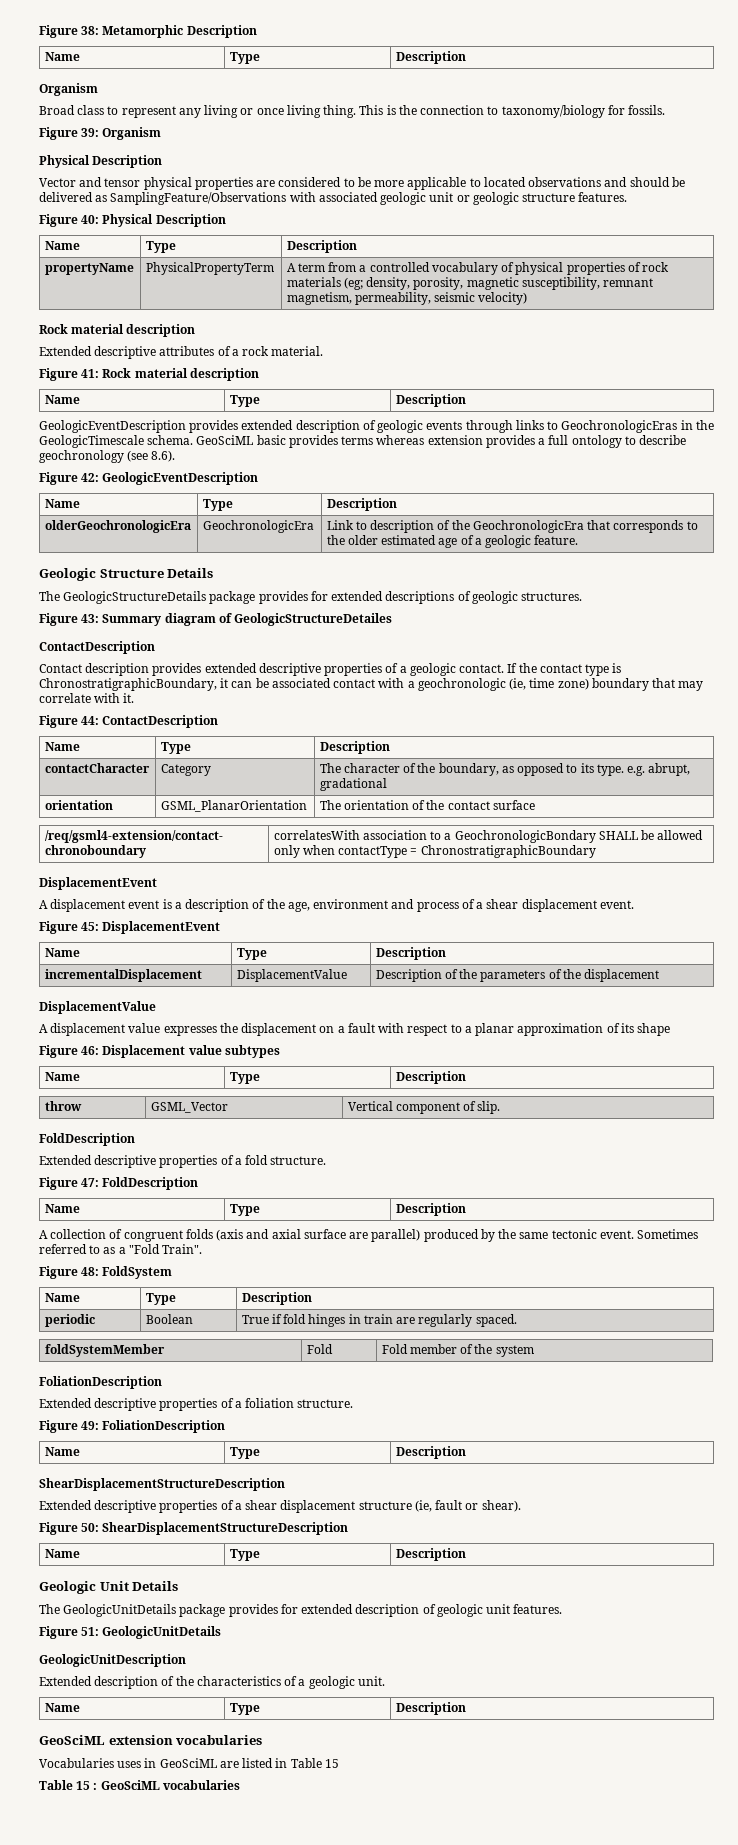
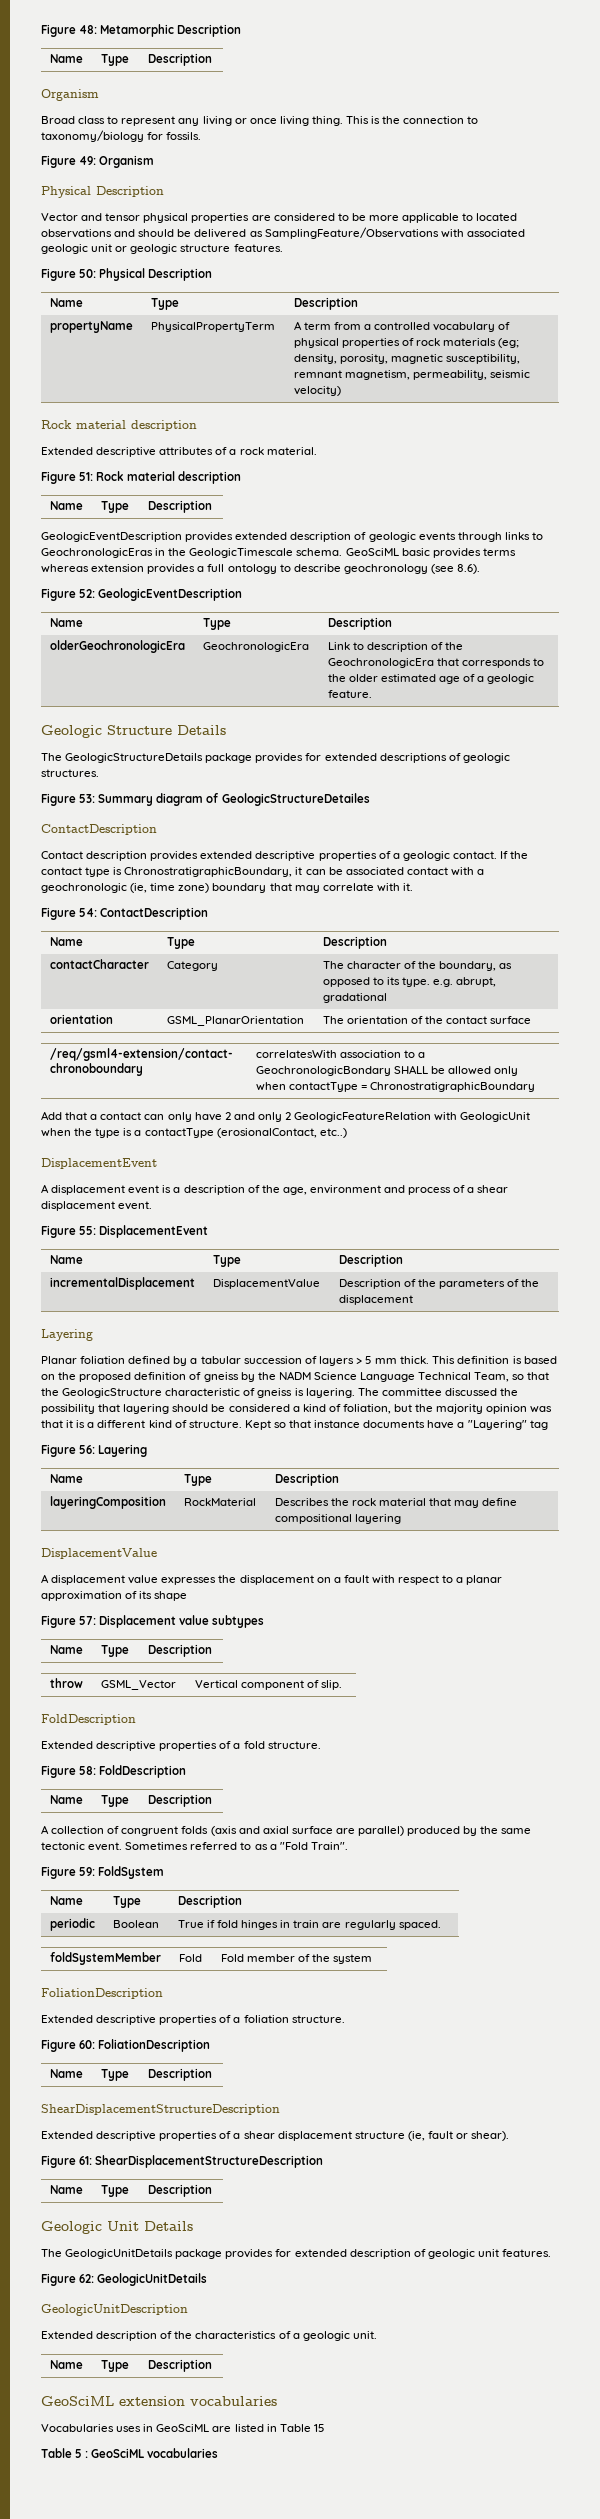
- Figure 38: Metamorphic Description
+ Figure 48: Metamorphic Description
- Figure 39: Organism
+ Figure 49: Organism
- Figure 40: Physical Description
+ Figure 50: Physical Description
- Figure 41: Rock material description
+ Figure 51: Rock material description
- Figure 42: GeologicEventDescription
+ Figure 52: GeologicEventDescription
- Figure 43: Summary diagram of GeologicStructureDetailes
+ Figure 53: Summary diagram of GeologicStructureDetailes
- Figure 44: ContactDescription
+ Figure 54: ContactDescription
+ Add that a contact can only have 2 and only 2 GeologicFeatureRelation with GeologicUnit when the type is a contactType (erosionalContact, etc..)
- Figure 45: DisplacementEvent
+ Figure 55: DisplacementEvent
  incrementalDisplacement | DisplacementValue | Description of the parameters of the displacement
+ Layering
+ Planar foliation defined by a tabular succession of layers > 5 mm thick. This definition is based on the proposed definition of gneiss by the NADM Science Language Technical Team, so that the GeologicStructure characteristic of gneiss is layering. The committee discussed the possibility that layering should be considered a kind of foliation, but the majority opinion was that it is a different kind of structure. Kept so that instance documents have a "Layering" tag
+ Figure 56: Layering
+ Name | Type | Description
+ layeringComposition | RockMaterial | Describes the rock material that may define compositional layering
- Figure 46: Displacement value subtypes
+ Figure 57: Displacement value subtypes
- Figure 47: FoldDescription
+ Figure 58: FoldDescription
- Figure 48: FoldSystem
+ Figure 59: FoldSystem
- Figure 49: FoliationDescription
+ Figure 60: FoliationDescription
- Figure 50: ShearDisplacementStructureDescription
+ Figure 61: ShearDisplacementStructureDescription
- Figure 51: GeologicUnitDetails
+ Figure 62: GeologicUnitDetails
- Table 15 : GeoSciML vocabularies
+ Table 5 : GeoSciML vocabularies

